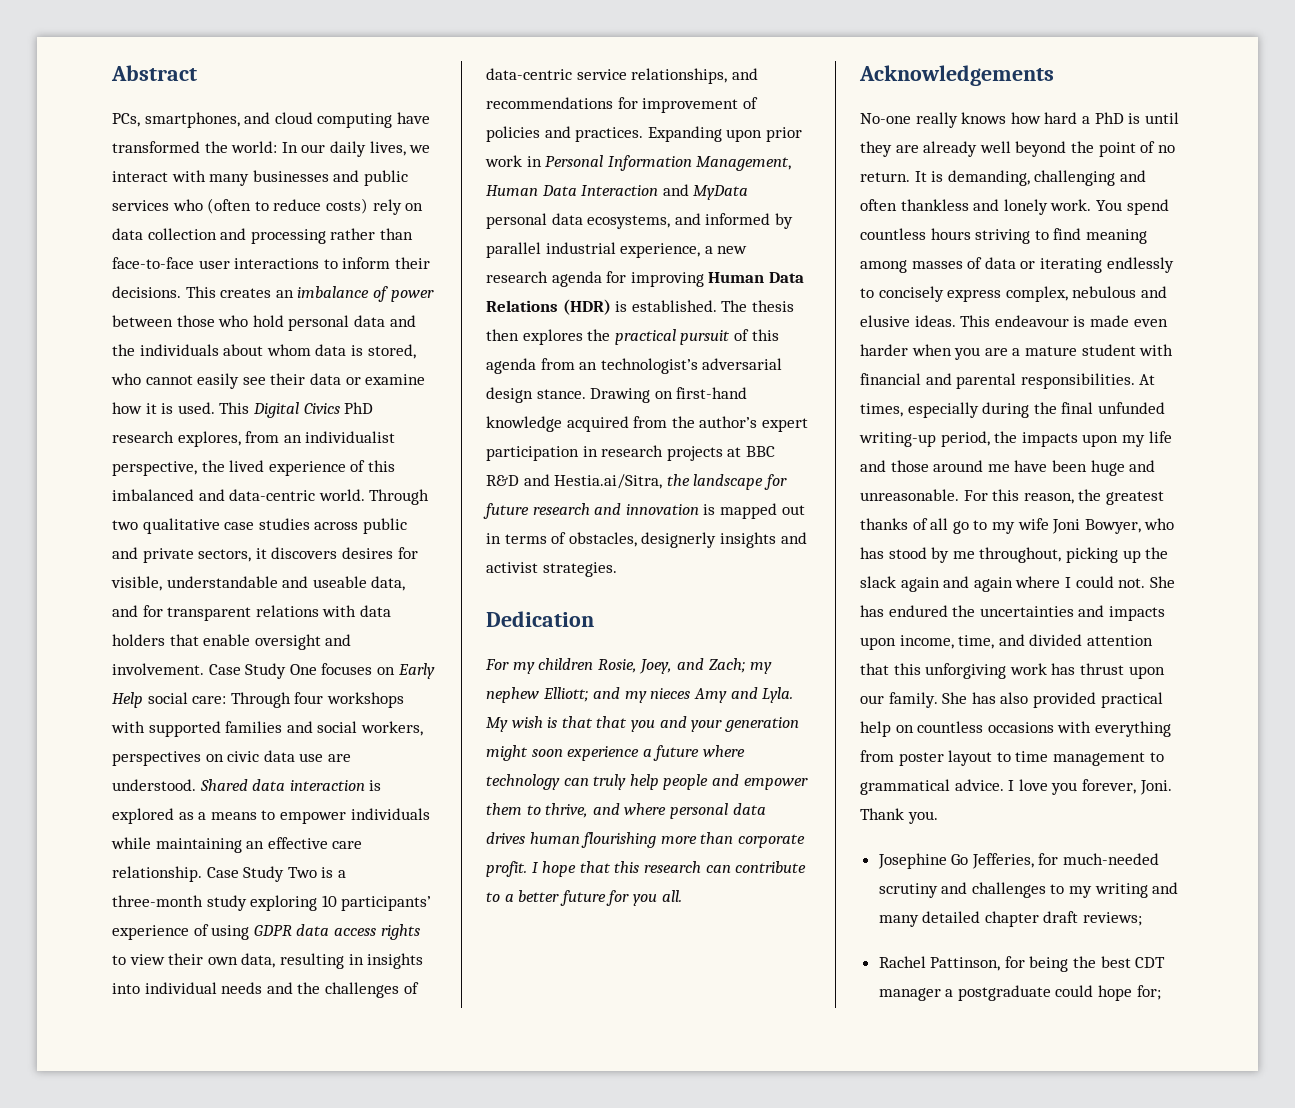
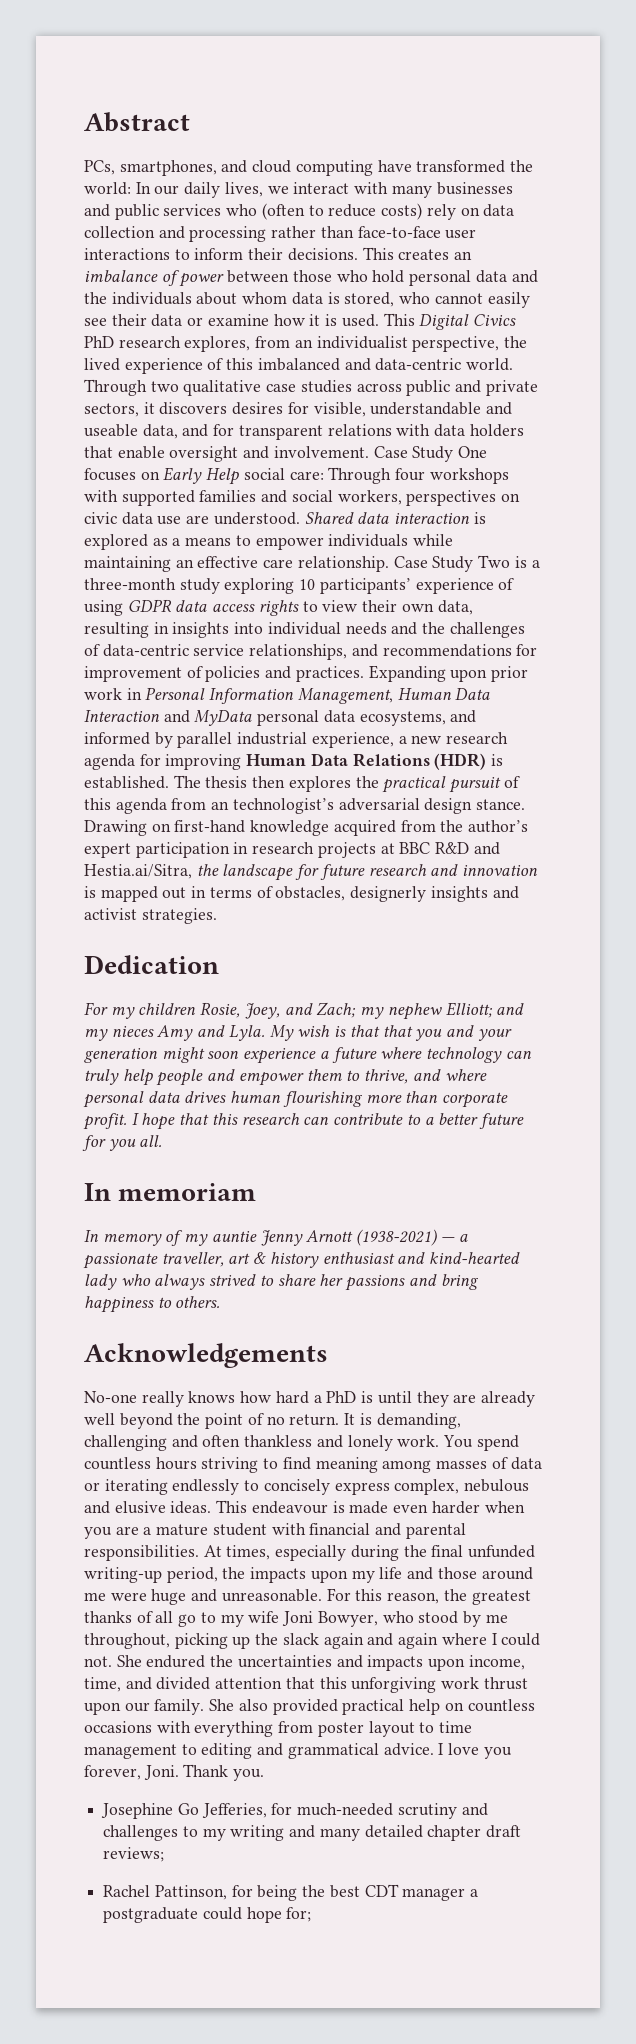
+ In memoriam
+ In memory of my auntie Jenny Arnott (1938-2021) — a passionate traveller, art & history enthusiast and kind-hearted lady who always strived to share her passions and bring happiness to others.
- At times, especially during the final unfunded writing-up period, the impacts upon my life and those around me have been huge and unreasonable.
+ At times, especially during the final unfunded writing-up period, the impacts upon my life and those around me were huge and unreasonable.
- For this reason, the greatest thanks of all go to my wife Joni Bowyer, who has stood by me throughout, picking up the slack again and again where I could not.
+ For this reason, the greatest thanks of all go to my wife Joni Bowyer, who stood by me throughout, picking up the slack again and again where I could not.
- She has endured the uncertainties and impacts upon income, time, and divided attention that this unforgiving work has thrust upon our family.
+ She endured the uncertainties and impacts upon income, time, and divided attention that this unforgiving work thrust upon our family.
- She has also provided practical help on countless occasions with everything from poster layout to time management to grammatical advice.
+ She also provided practical help on countless occasions with everything from poster layout to time management to editing and grammatical advice.

